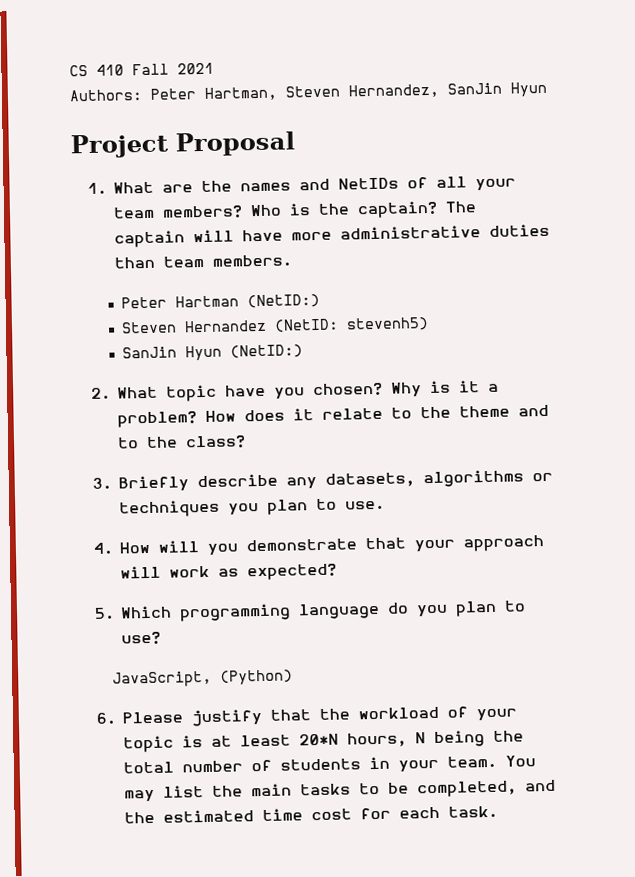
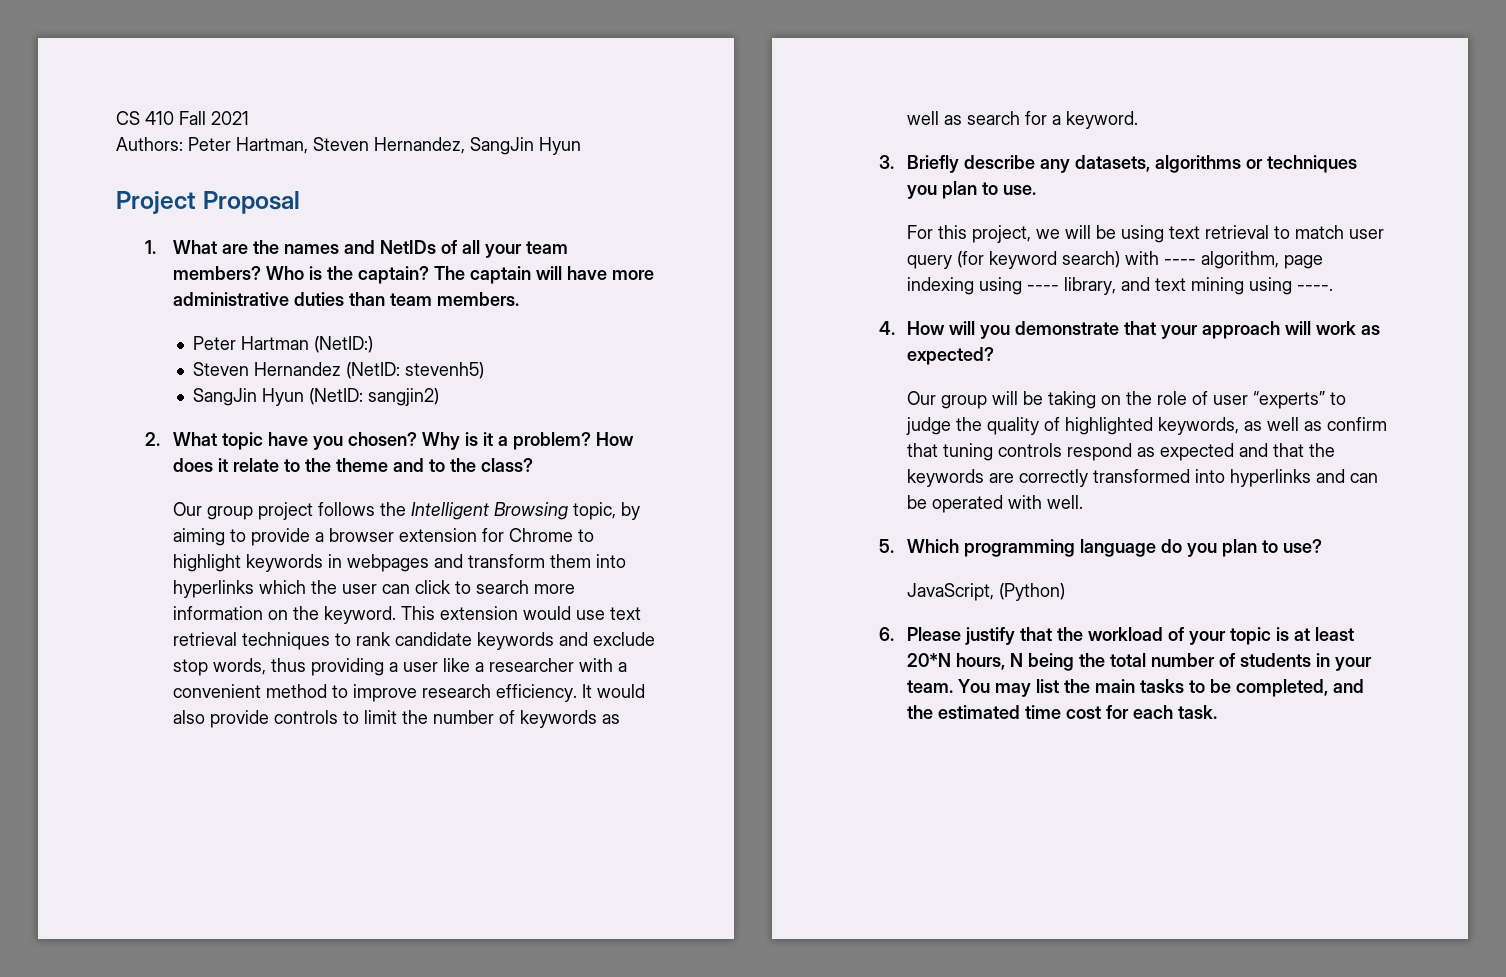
- Authors: Peter Hartman, Steven Hernandez, SanJin Hyun
+ Authors: Peter Hartman, Steven Hernandez, SangJin Hyun
- SanJin Hyun (NetID:)
+ SangJin Hyun (NetID: sangjin2)
+ Our group project follows the Intelligent Browsing topic, by aiming to provide a browser extension for Chrome to highlight keywords in webpages and transform them into hyperlinks which the user can click to search more information on the keyword. This extension would use text retrieval techniques to rank candidate keywords and exclude stop words, thus providing a user like a researcher with a convenient method to improve research efficiency. It would also provide controls to limit the number of keywords as well as search for a keyword.
+ For this project, we will be using text retrieval to match user query (for keyword search) with ---- algorithm, page indexing using ---- library, and text mining using ----.
+ Our group will be taking on the role of user “experts” to judge the quality of highlighted keywords, as well as confirm that tuning controls respond as expected and that the keywords are correctly transformed into hyperlinks and can be operated with well.

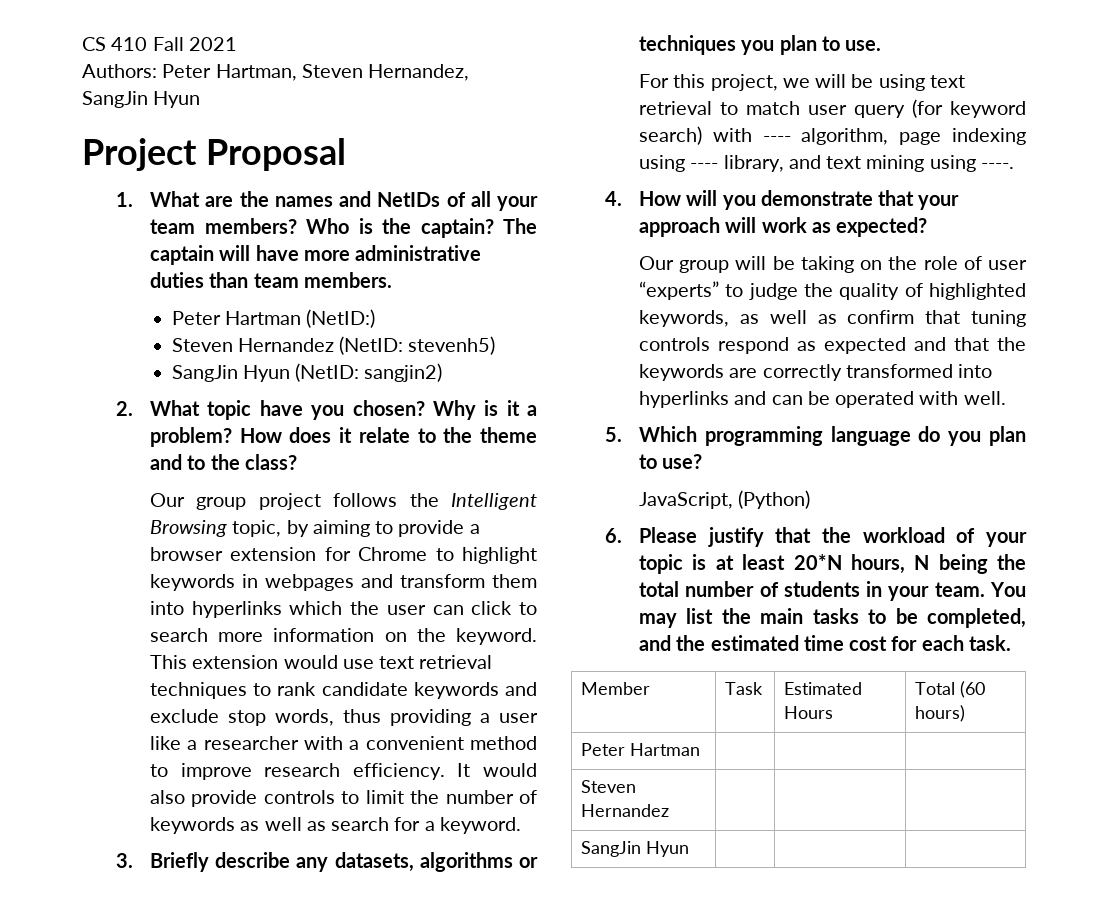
+ Member | Task | Estimated Hours | Total (60 hours)
+ Peter Hartman | | |
+ Steven Hernandez | | |
+ SangJin Hyun | | |

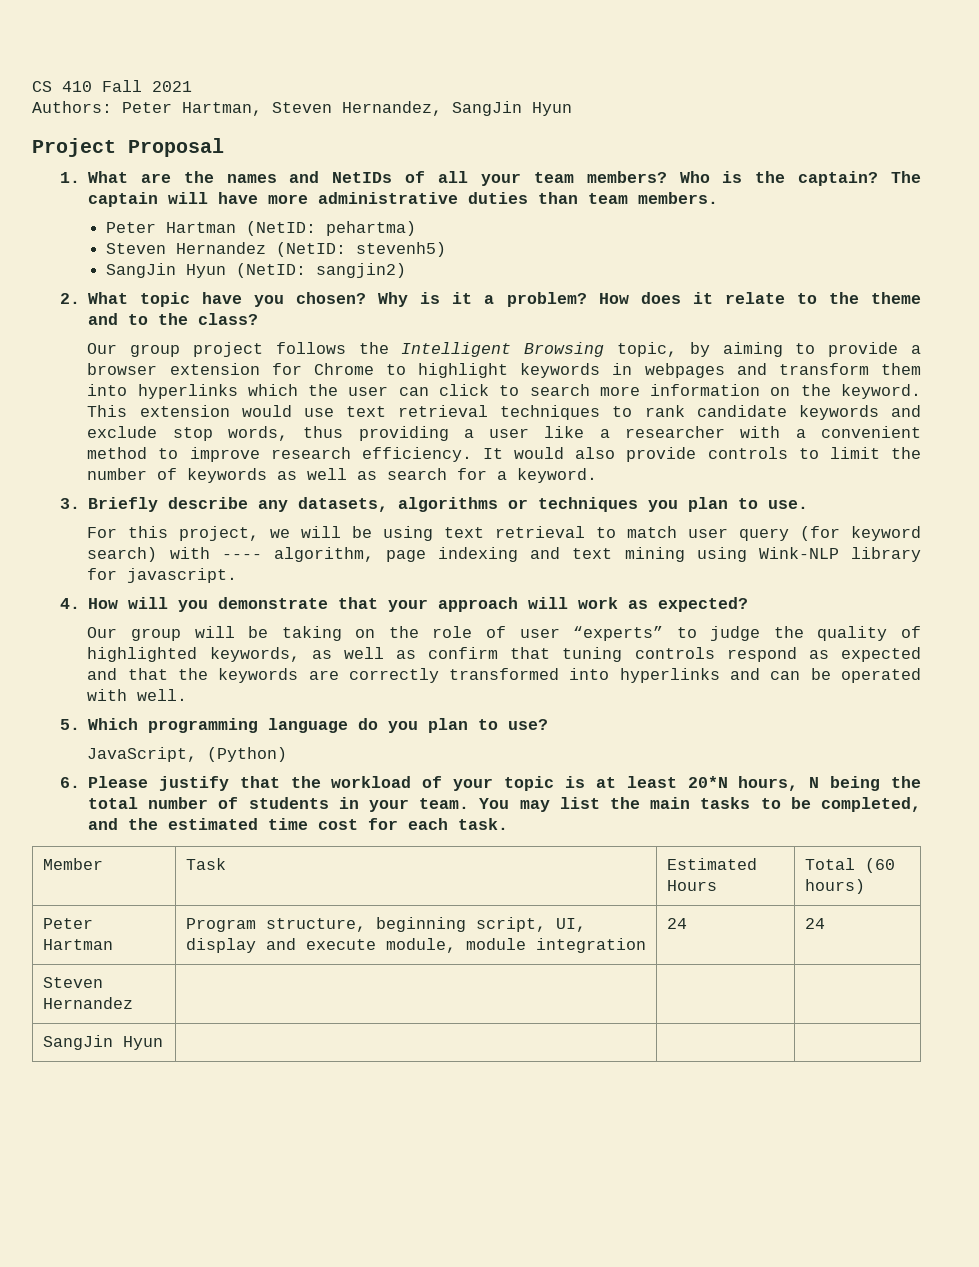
- Peter Hartman (NetID:)
+ Peter Hartman (NetID: pehartma)
- For this project, we will be using text retrieval to match user query (for keyword search) with ---- algorithm, page indexing using ---- library, and text mining using ----.
+ For this project, we will be using text retrieval to match user query (for keyword search) with ---- algorithm, page indexing and text mining using Wink-NLP library for javascript.
- Peter Hartman | | |
+ Peter Hartman | Program structure, beginning script, UI, display and execute module, module integration | 24 | 24

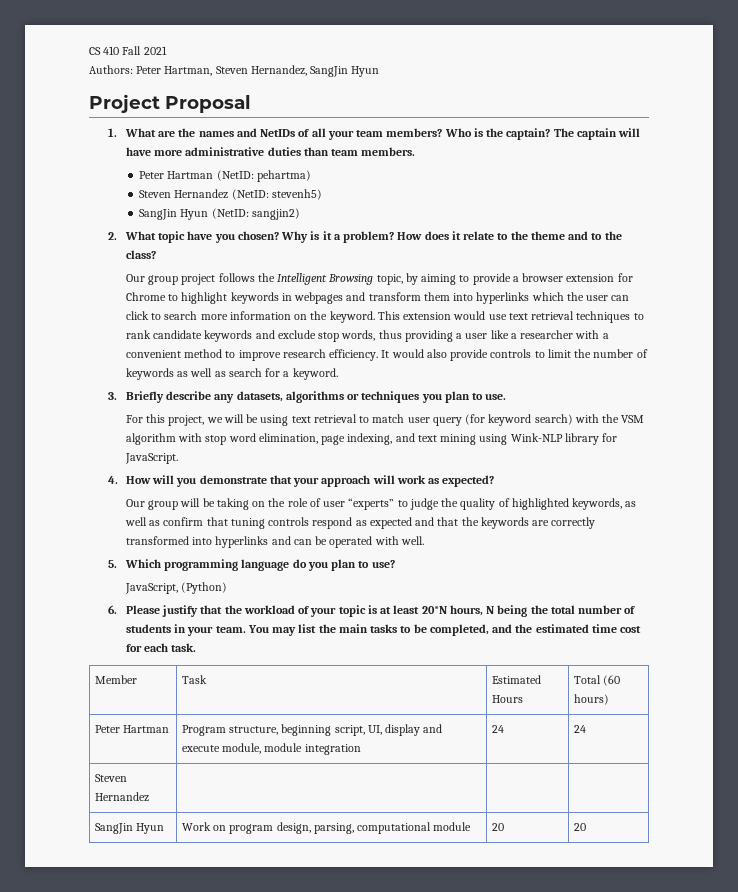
- For this project, we will be using text retrieval to match user query (for keyword search) with ---- algorithm, page indexing and text mining using Wink-NLP library for javascript.
+ For this project, we will be using text retrieval to match user query (for keyword search) with the VSM algorithm with stop word elimination, page indexing, and text mining using Wink-NLP library for JavaScript.
- SangJin Hyun | | |
+ SangJin Hyun | Work on program design, parsing, computational module | 20 | 20

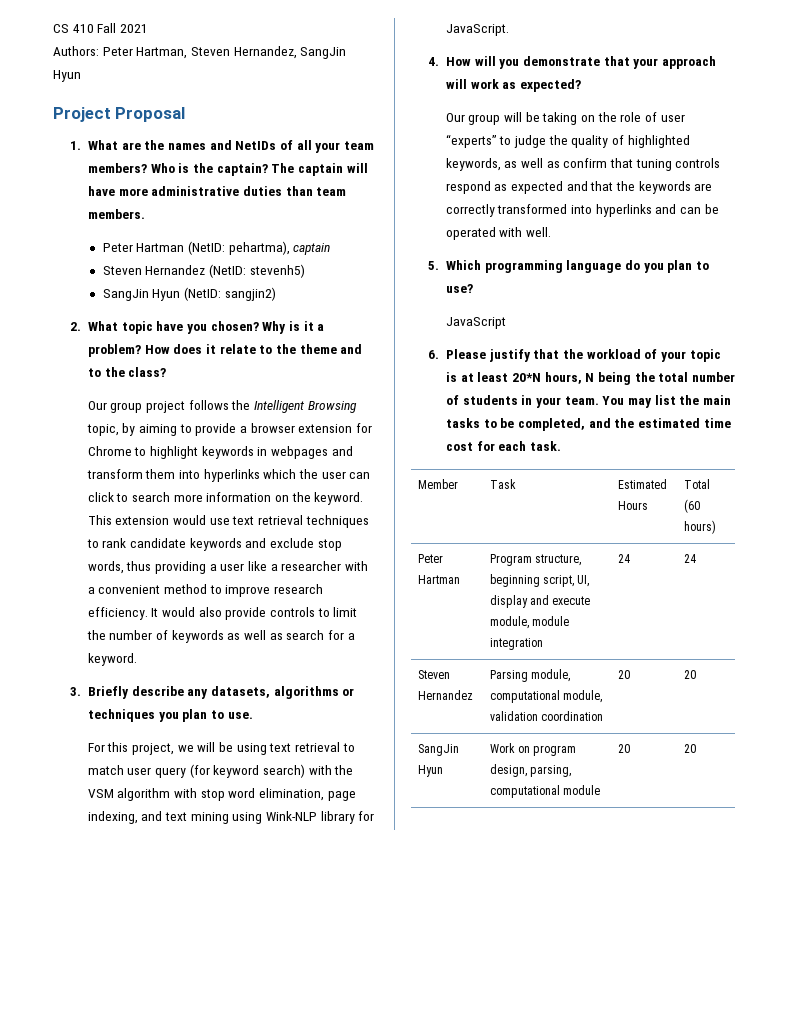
- Peter Hartman (NetID: pehartma)
+ Peter Hartman (NetID: pehartma), captain
- JavaScript, (Python)
+ JavaScript
- Steven Hernandez | | |
+ Steven Hernandez | Parsing module, computational module, validation coordination | 20 | 20

